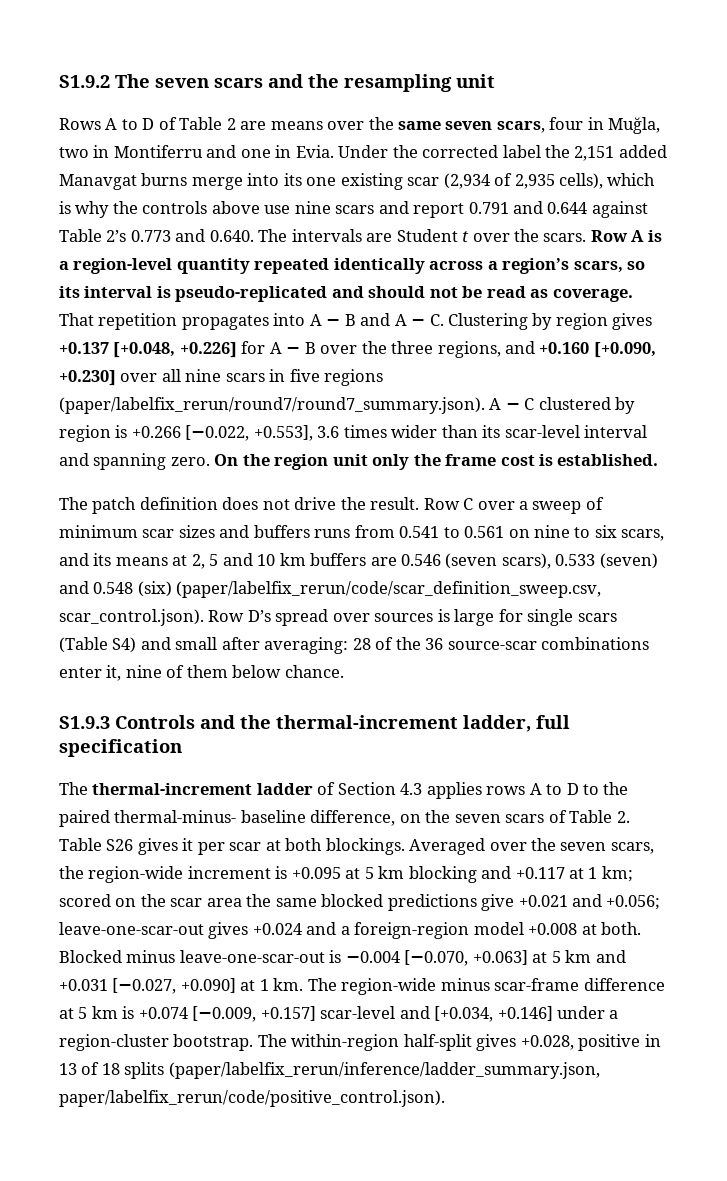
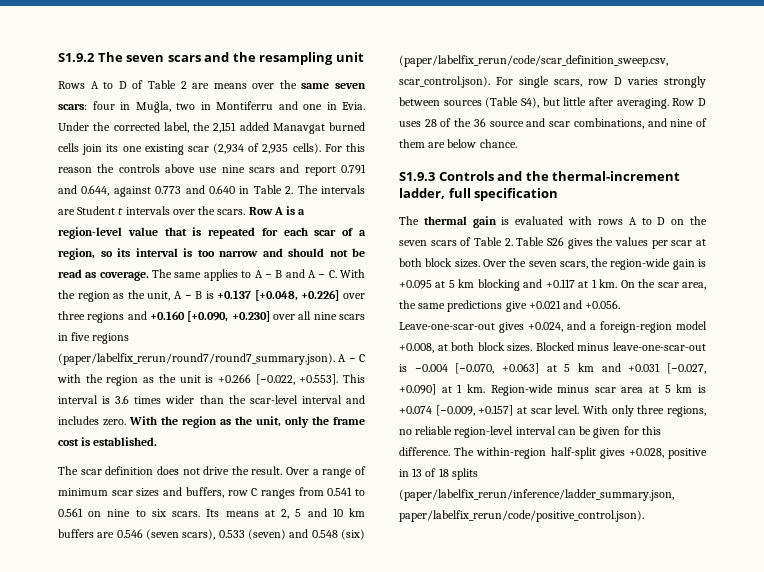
- Rows A to D of Table 2 are means over the same seven scars, four in Muğla, two in Montiferru and one in Evia.
+ Rows A to D of Table 2 are means over the same seven scars: four in Muğla, two in Montiferru and one in Evia.
- Under the corrected label the 2,151 added Manavgat burns merge into its one existing scar (2,934 of 2,935 cells), which is why the controls above use nine scars and report 0.791 and 0.644 against Table 2’s 0.773 and 0.640. The intervals are Student t over the scars.
+ Under the corrected label, the 2,151 added Manavgat burned cells join its one existing scar (2,934 of 2,935 cells). For this reason the controls above use nine scars and report 0.791 and 0.644, against 0.773 and 0.640 in Table 2. The intervals are Student t intervals over the scars.
- Row A is a region-level quantity repeated identically across a region’s scars, so its interval is pseudo-replicated and should not be read as coverage.
+ Row A is a region-level value that is repeated for each scar of a region, so its interval is too narrow and should not be read as coverage.
- That repetition propagates into A − B and A − C. Clustering by region gives +0.137 [+0.048, +0.226] for A − B over the three regions, and +0.160 [+0.090, +0.230] over all nine scars in five regions (paper/labelfix_rerun/round7/round7_summary.json). A − C clustered by region is +0.266 [−0.022, +0.553], 3.6 times wider than its scar-level interval and spanning zero. On the region unit only the frame cost is established.
+ The same applies to A − B and A − C. With the region as the unit, A − B is +0.137 [+0.048, +0.226] over three regions and +0.160 [+0.090, +0.230] over all nine scars in five regions (paper/labelfix_rerun/round7/round7_summary.json). A − C with the region as the unit is +0.266 [−0.022, +0.553]. This interval is 3.6 times wider than the scar-level interval and includes zero. With the region as the unit, only the frame cost is established.
- The patch definition does not drive the result.
+ The scar definition does not drive the result.
- Row C over a sweep of minimum scar sizes and buffers runs from 0.541 to 0.561 on nine to six scars, and its means at 2, 5 and 10 km buffers are 0.546 (seven scars), 0.533 (seven) and 0.548 (six) (paper/labelfix_rerun/code/scar_definition_sweep.csv, scar_control.json). Row D’s spread over sources is large for single scars (Table S4) and small after averaging: 28 of the 36 source-scar combinations enter it, nine of them below chance.
+ Over a range of minimum scar sizes and buffers, row C ranges from 0.541 to 0.561 on nine to six scars. Its means at 2, 5 and 10 km buffers are 0.546 (seven scars), 0.533 (seven) and 0.548 (six) (paper/labelfix_rerun/code/scar_definition_sweep.csv, scar_control.json). For single scars, row D varies strongly between sources (Table S4), but little after averaging. Row D uses 28 of the 36 source and scar combinations, and nine of them are below chance.
- The thermal-increment ladder of Section 4.3 applies rows A to D to the paired thermal-minus- baseline difference, on the seven scars of Table 2. Table S26 gives it per scar at both blockings. Averaged over the seven scars, the region-wide increment is +0.095 at 5 km blocking and +0.117 at 1 km; scored on the scar area the same blocked predictions give +0.021 and +0.056; leave-one-scar-out gives +0.024 and a foreign-region model +0.008 at both.
+ The thermal gain is evaluated with rows A to D on the seven scars of Table 2. Table S26 gives the values per scar at both block sizes. Over the seven scars, the region-wide gain is +0.095 at 5 km blocking and +0.117 at 1 km. On the scar area, the same predictions give +0.021 and +0.056. Leave-one-scar-out gives +0.024, and a foreign-region model +0.008, at both block sizes.
- The region-wide minus scar-frame difference at 5 km is +0.074 [−0.009, +0.157] scar-level and [+0.034, +0.146] under a region-cluster bootstrap.
+ Region-wide minus scar area at 5 km is +0.074 [−0.009, +0.157] at scar level. With only three regions, no reliable region-level interval can be given for this difference.

